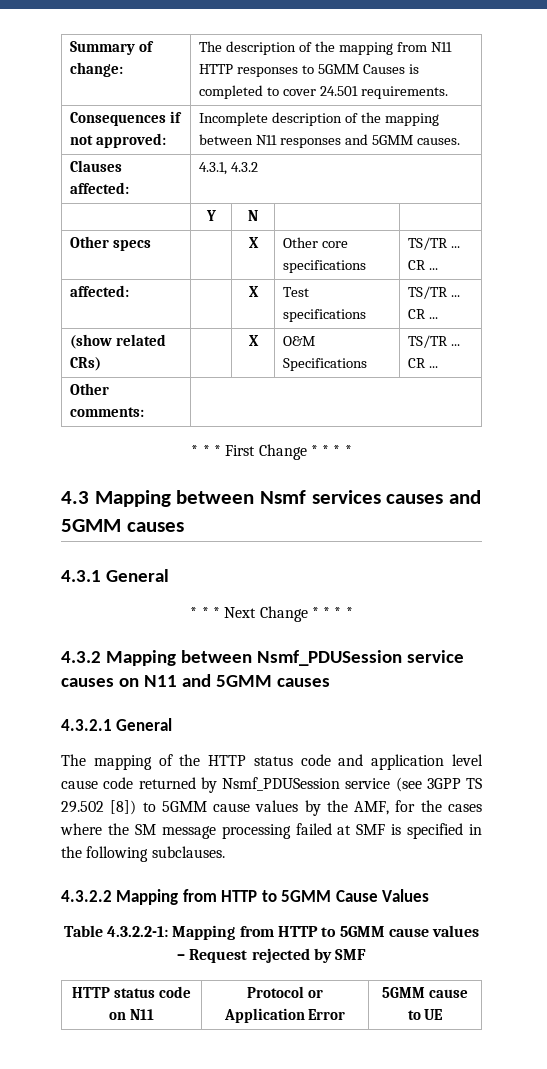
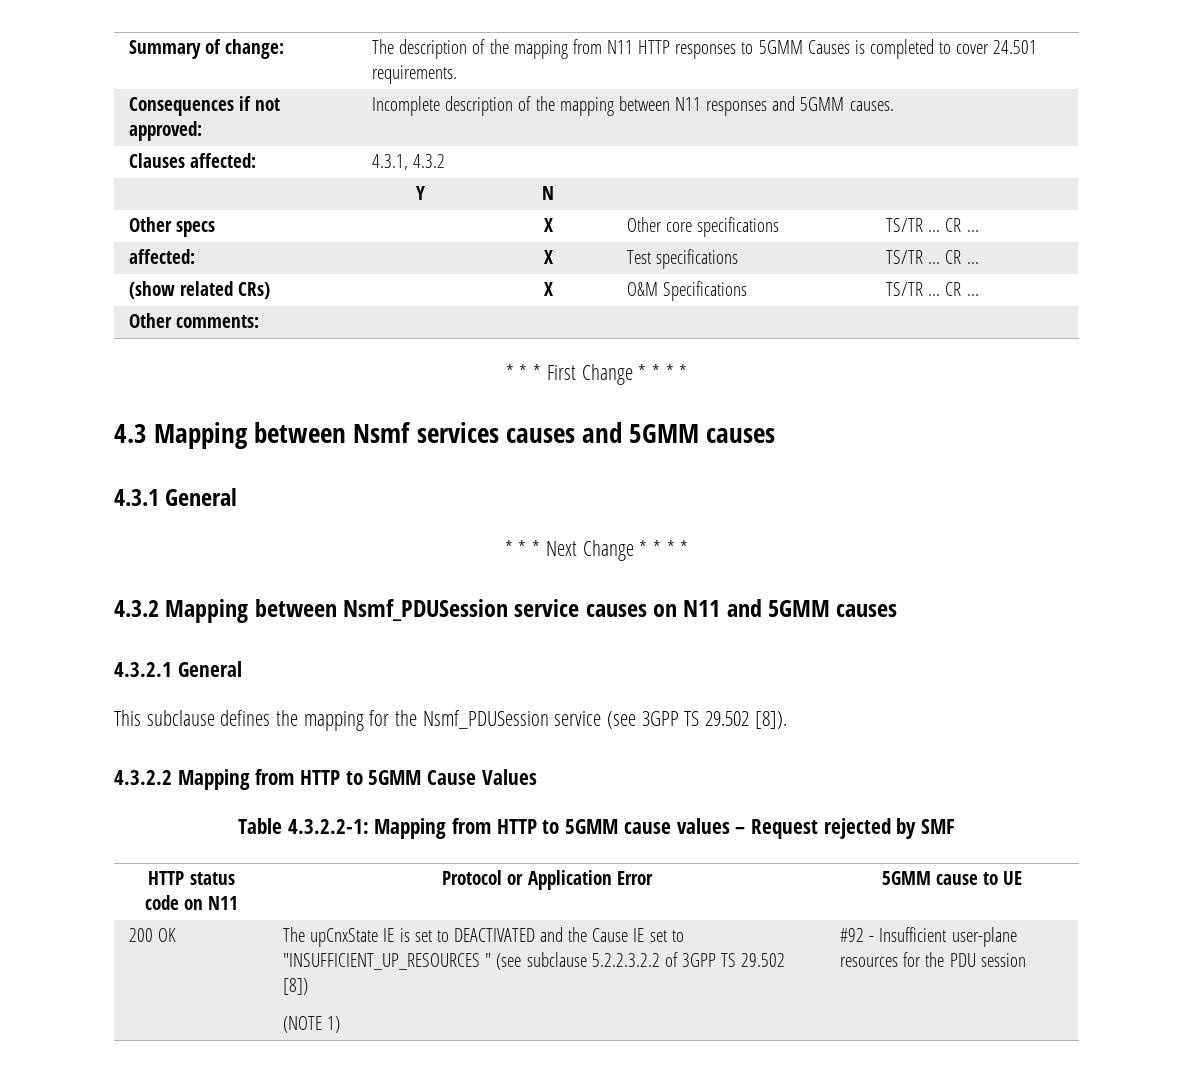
- The mapping of the HTTP status code and application level cause code returned by Nsmf_PDUSession service (see 3GPP TS 29.502 [8]) to 5GMM cause values by the AMF, for the cases where the SM message processing failed at SMF is specified in the following subclauses.
+ This subclause defines the mapping for the Nsmf_PDUSession service (see 3GPP TS 29.502 [8]).
+ 200 OK | The upCnxState IE is set to DEACTIVATED and the Cause IE set to "INSUFFICIENT_UP_RESOURCES " (see subclause 5.2.2.3.2.2 of 3GPP TS 29.502 [8])
+ (NOTE 1) | #92 - Insufficient user-plane resources for the PDU session

